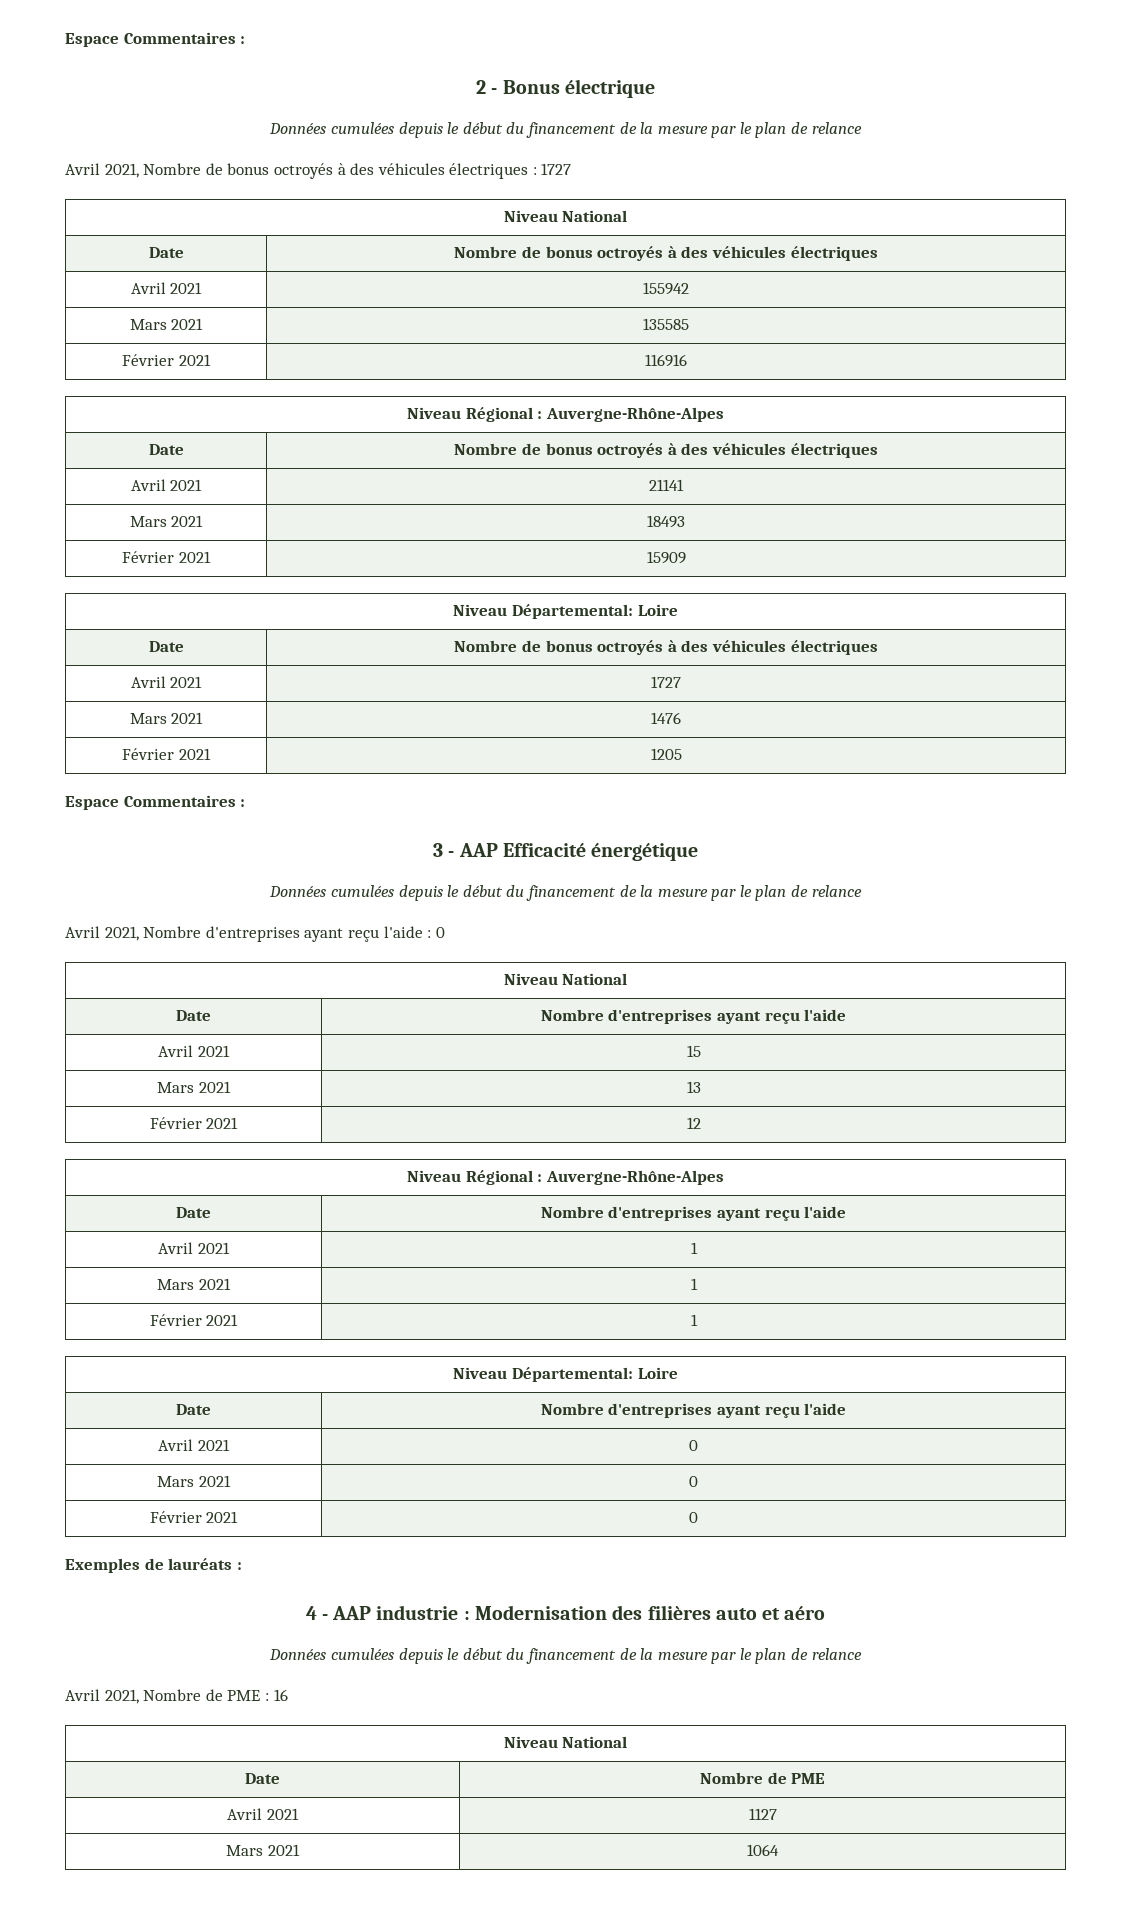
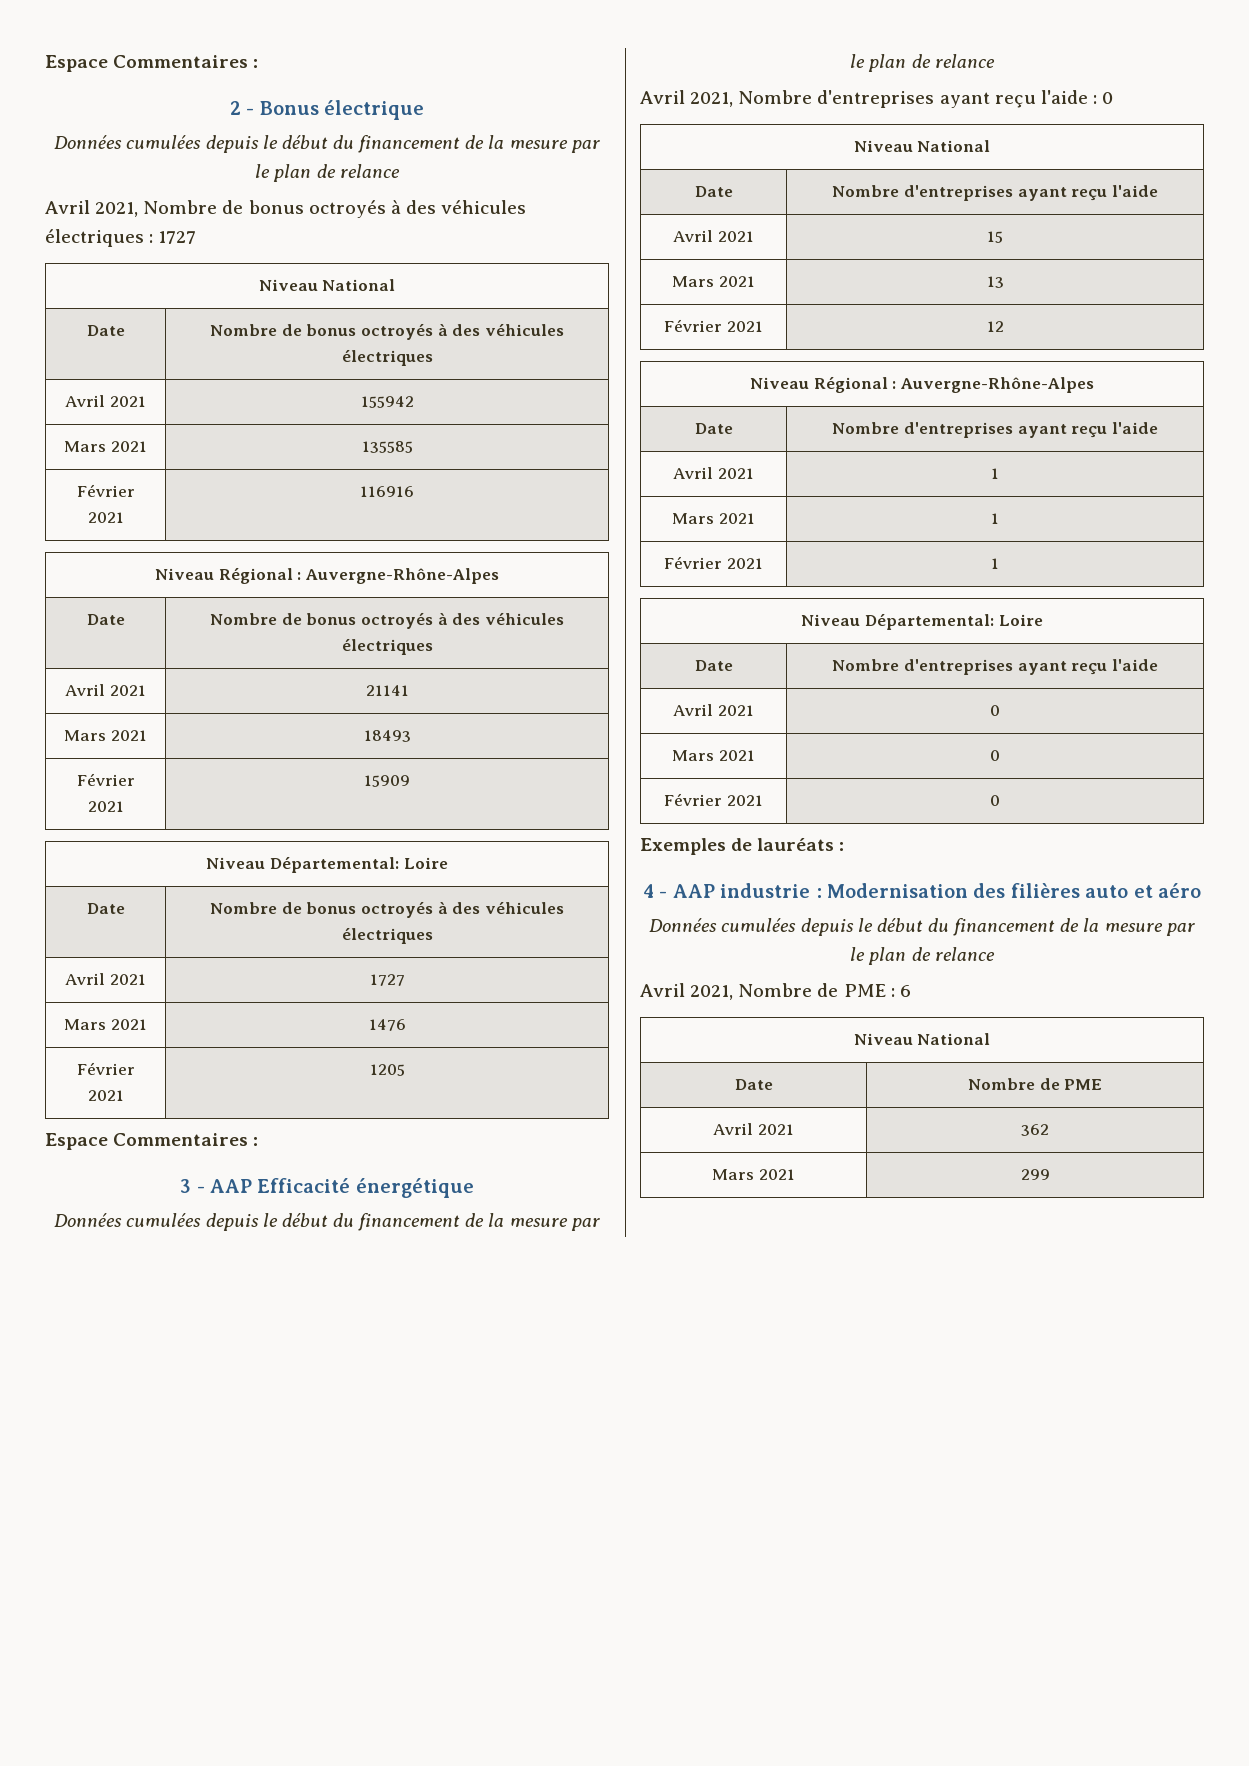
- Avril 2021, Nombre de PME : 16
+ Avril 2021, Nombre de PME : 6
- Avril 2021 | 1127
- Mars 2021 | 1064
+ Avril 2021 | 362
+ Mars 2021 | 299

